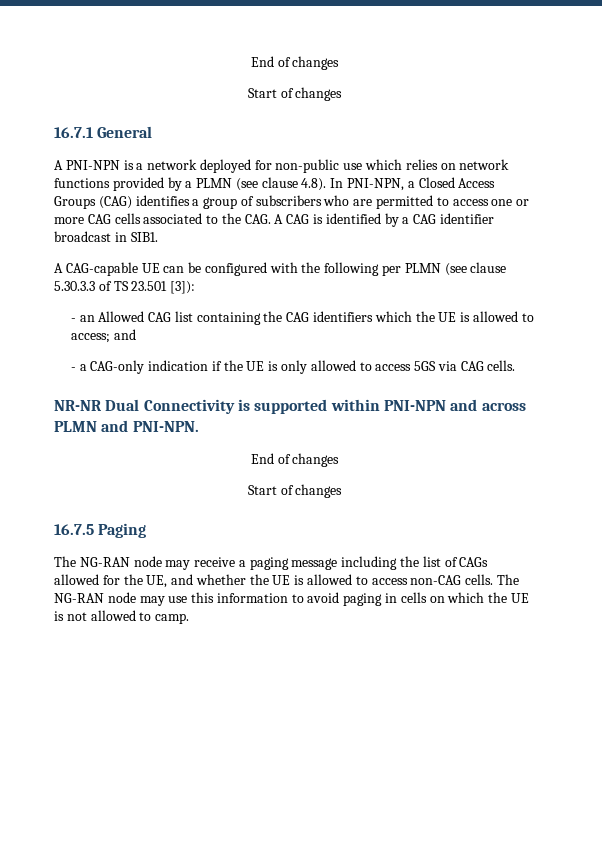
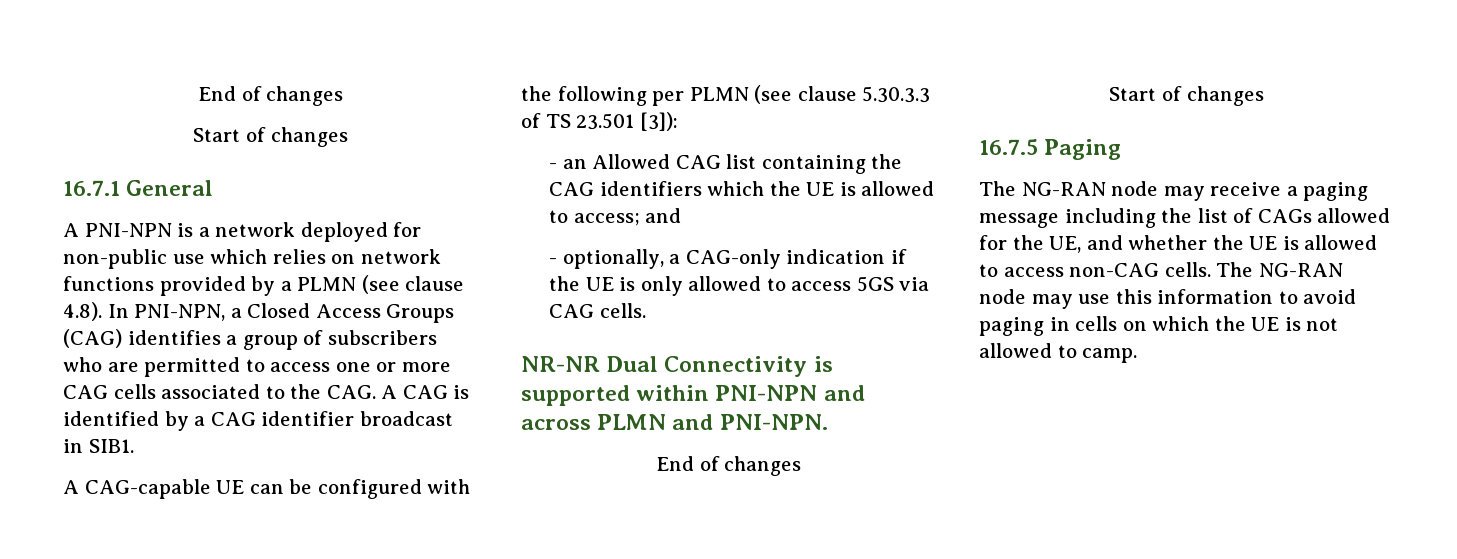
- - a CAG-only indication if the UE is only allowed to access 5GS via CAG cells.
+ - optionally, a CAG-only indication if the UE is only allowed to access 5GS via CAG cells.

